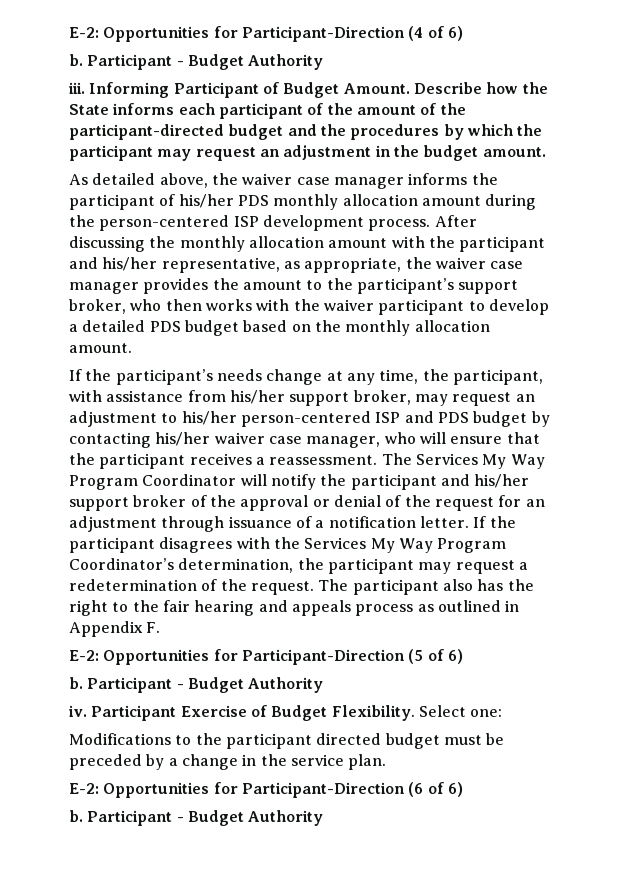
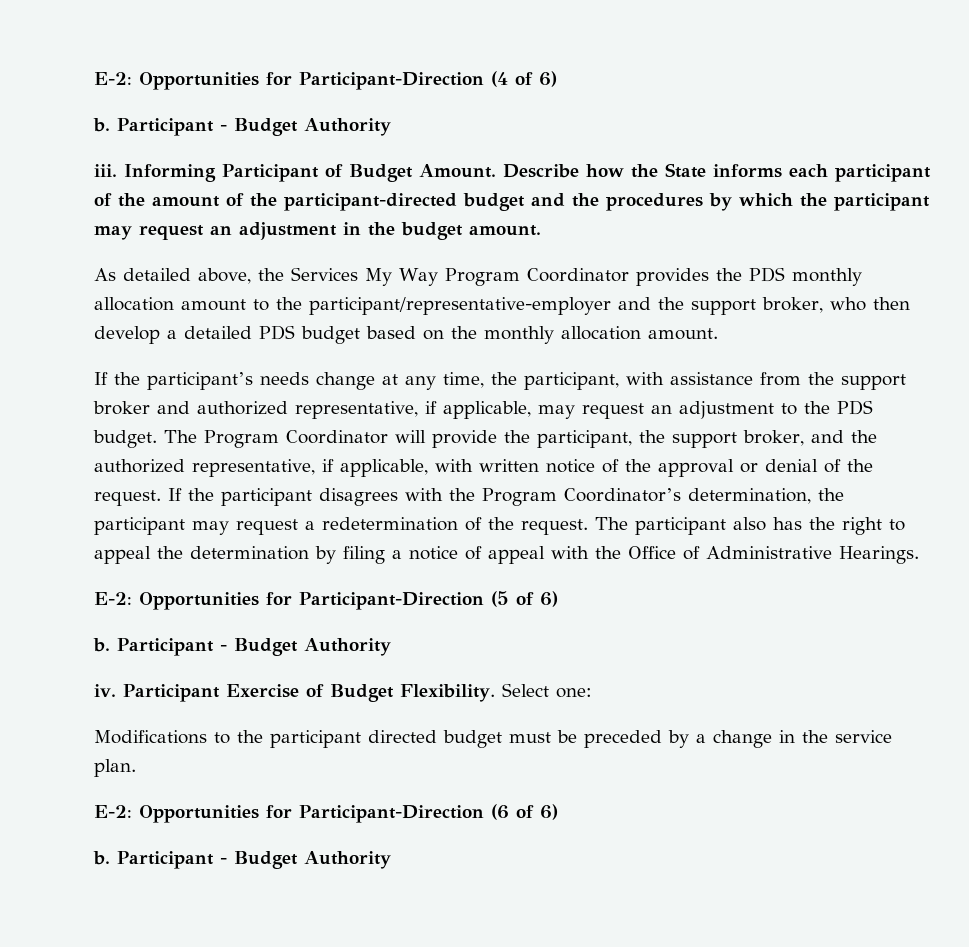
- As detailed above, the waiver case manager informs the participant of his/her PDS monthly allocation amount during the person-centered ISP development process. After discussing the monthly allocation amount with the participant and his/her representative, as appropriate, the waiver case manager provides the amount to the participant’s support broker, who then works with the waiver participant to develop a detailed PDS budget based on the monthly allocation amount.
+ As detailed above, the Services My Way Program Coordinator provides the PDS monthly allocation amount to the participant/representative-employer and the support broker, who then develop a detailed PDS budget based on the monthly allocation amount.
- If the participant’s needs change at any time, the participant, with assistance from his/her support broker, may request an adjustment to his/her person-centered ISP and PDS budget by contacting his/her waiver case manager, who will ensure that the participant receives a reassessment. The Services My Way Program Coordinator will notify the participant and his/her support broker of the approval or denial of the request for an adjustment through issuance of a notification letter.
+ If the participant’s needs change at any time, the participant, with assistance from the support broker and authorized representative, if applicable, may request an adjustment to the PDS budget. The Program Coordinator will provide the participant, the support broker, and the authorized representative, if applicable, with written notice of the approval or denial of the request.
- If the participant disagrees with the Services My Way Program Coordinator’s determination, the participant may request a redetermination of the request.
+ If the participant disagrees with the Program Coordinator’s determination, the participant may request a redetermination of the request.
- The participant also has the right to the fair hearing and appeals process as outlined in Appendix F.
+ The participant also has the right to appeal the determination by filing a notice of appeal with the Office of Administrative Hearings.

